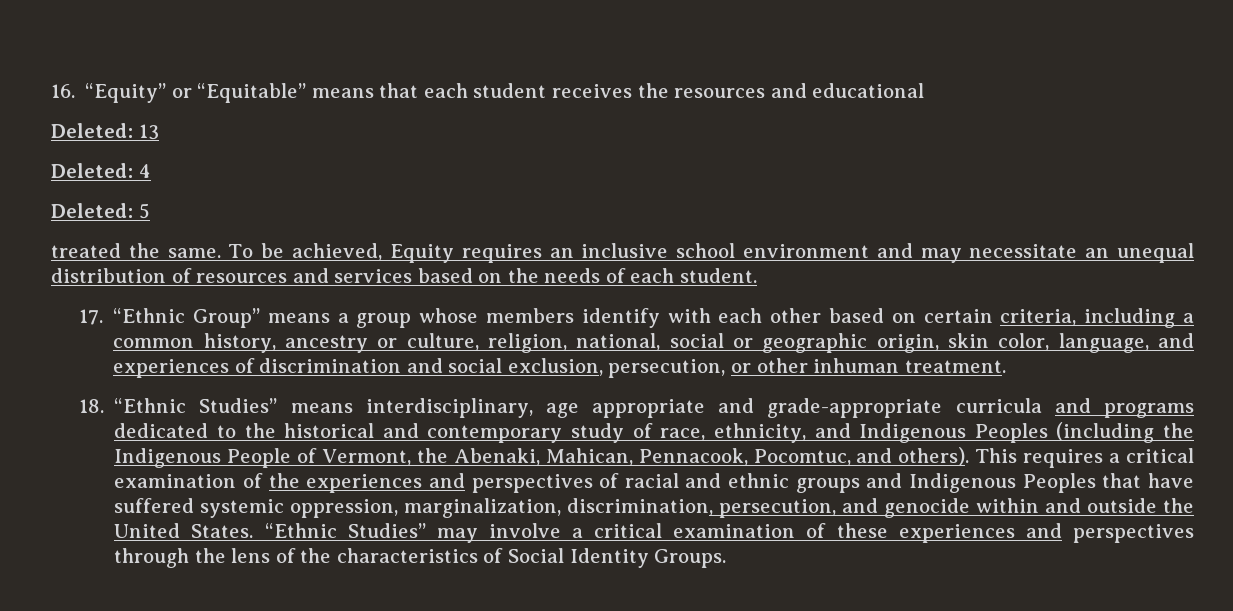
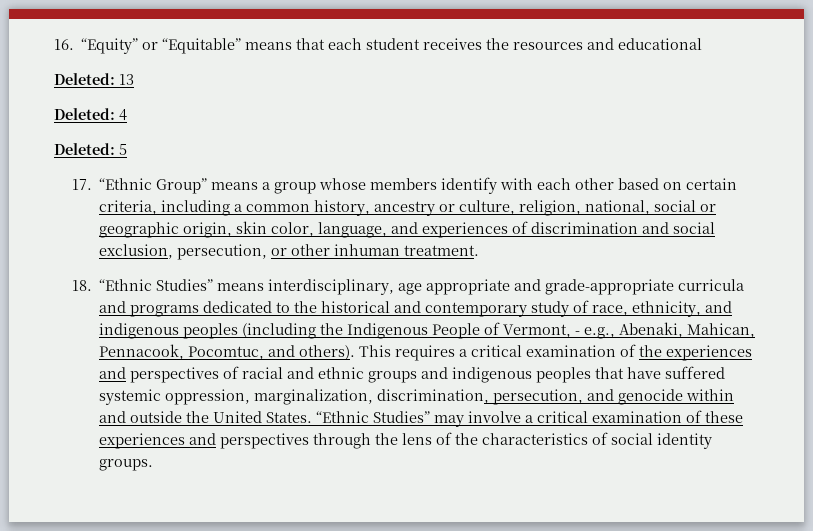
- treated the same. To be achieved, Equity requires an inclusive school environment and may necessitate an unequal distribution of resources and services based on the needs of each student.
- 18. “Ethnic Studies” means interdisciplinary, age appropriate and grade-appropriate curricula and programs dedicated to the historical and contemporary study of race, ethnicity, and Indigenous Peoples (including the Indigenous People of Vermont, the Abenaki, Mahican, Pennacook, Pocomtuc, and others).
+ 18. “Ethnic Studies” means interdisciplinary, age appropriate and grade-appropriate curricula and programs dedicated to the historical and contemporary study of race, ethnicity, and indigenous peoples (including the Indigenous People of Vermont, - e.g., Abenaki, Mahican, Pennacook, Pocomtuc, and others).
- This requires a critical examination of the experiences and perspectives of racial and ethnic groups and Indigenous Peoples that have suffered systemic oppression, marginalization, discrimination, persecution, and genocide within and outside the United States.
+ This requires a critical examination of the experiences and perspectives of racial and ethnic groups and indigenous peoples that have suffered systemic oppression, marginalization, discrimination, persecution, and genocide within and outside the United States.
- “Ethnic Studies” may involve a critical examination of these experiences and perspectives through the lens of the characteristics of Social Identity Groups.
+ “Ethnic Studies” may involve a critical examination of these experiences and perspectives through the lens of the characteristics of social identity groups.

